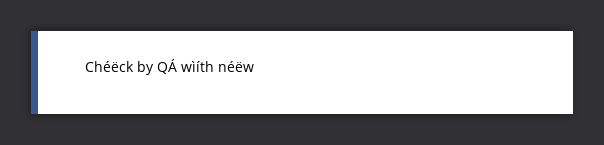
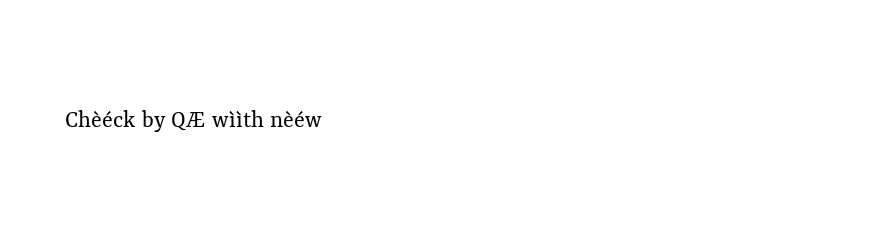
- Chéëck by QÁ wìíth néëw
+ Chèéck by QÆ wììth nèéw

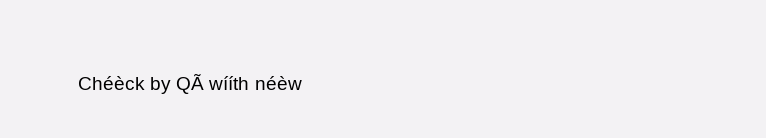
- Chèéck by QÆ wììth nèéw
+ Chéèck by QÃ wííth néèw

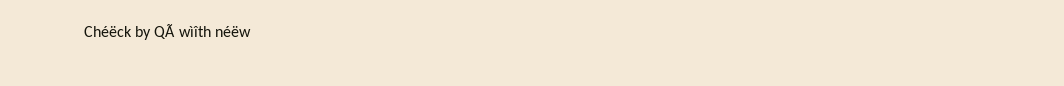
- Chéèck by QÃ wííth néèw
+ Chéëck by QÃ wìîth néëw

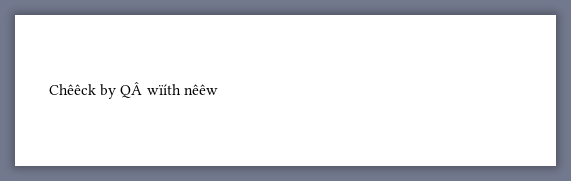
- Chéëck by QÃ wìîth néëw
+ Chêêck by QÂ wïíth nêêw

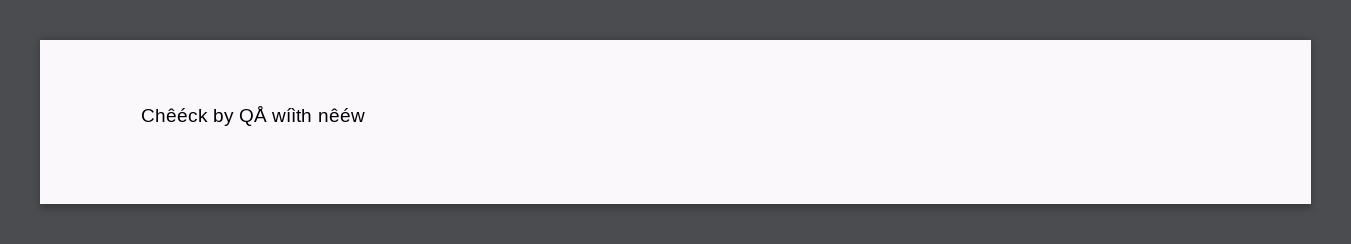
- Chêêck by QÂ wïíth nêêw
+ Chêéck by QÅ wíìth nêéw

